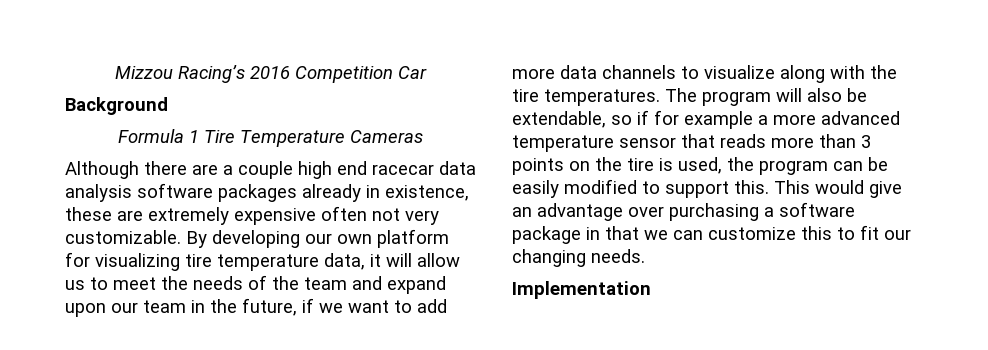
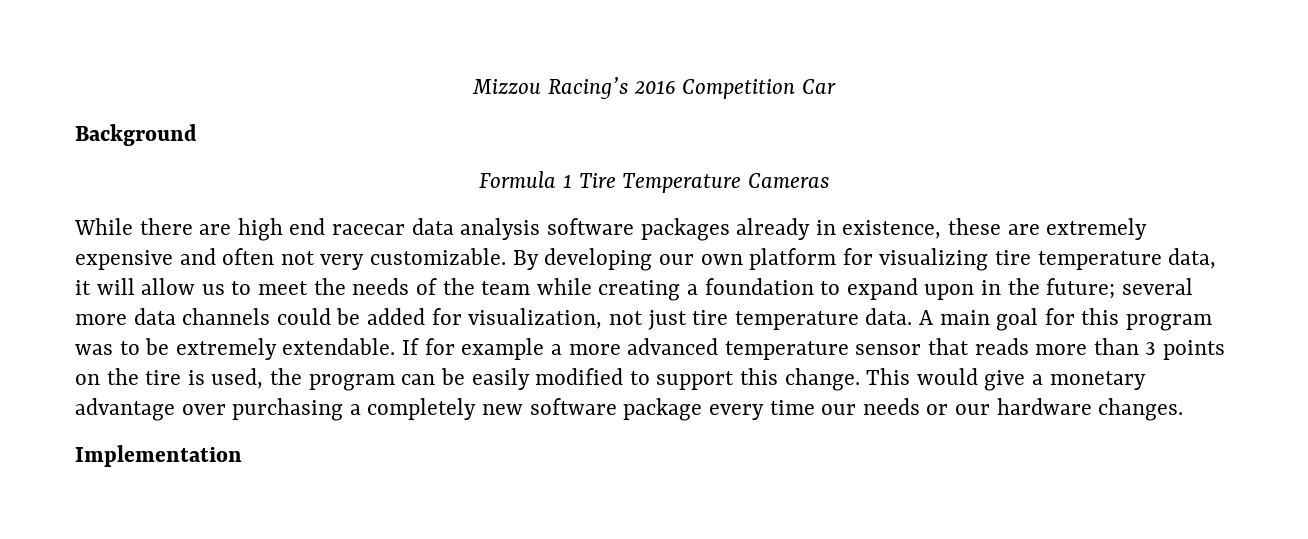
- Although there are a couple high end racecar data analysis software packages already in existence, these are extremely expensive often not very customizable.
+ While there are high end racecar data analysis software packages already in existence, these are extremely expensive and often not very customizable.
- By developing our own platform for visualizing tire temperature data, it will allow us to meet the needs of the team and expand upon our team in the future, if we want to add more data channels to visualize along with the tire temperatures. The program will also be extendable, so if for example a more advanced temperature sensor that reads more than 3 points on the tire is used, the program can be easily modified to support this.
+ By developing our own platform for visualizing tire temperature data, it will allow us to meet the needs of the team while creating a foundation to expand upon in the future; several more data channels could be added for visualization, not just tire temperature data. A main goal for this program was to be extremely extendable. If for example a more advanced temperature sensor that reads more than 3 points on the tire is used, the program can be easily modified to support this change.
- This would give an advantage over purchasing a software package in that we can customize this to fit our changing needs.
+ This would give a monetary advantage over purchasing a completely new software package every time our needs or our hardware changes.

